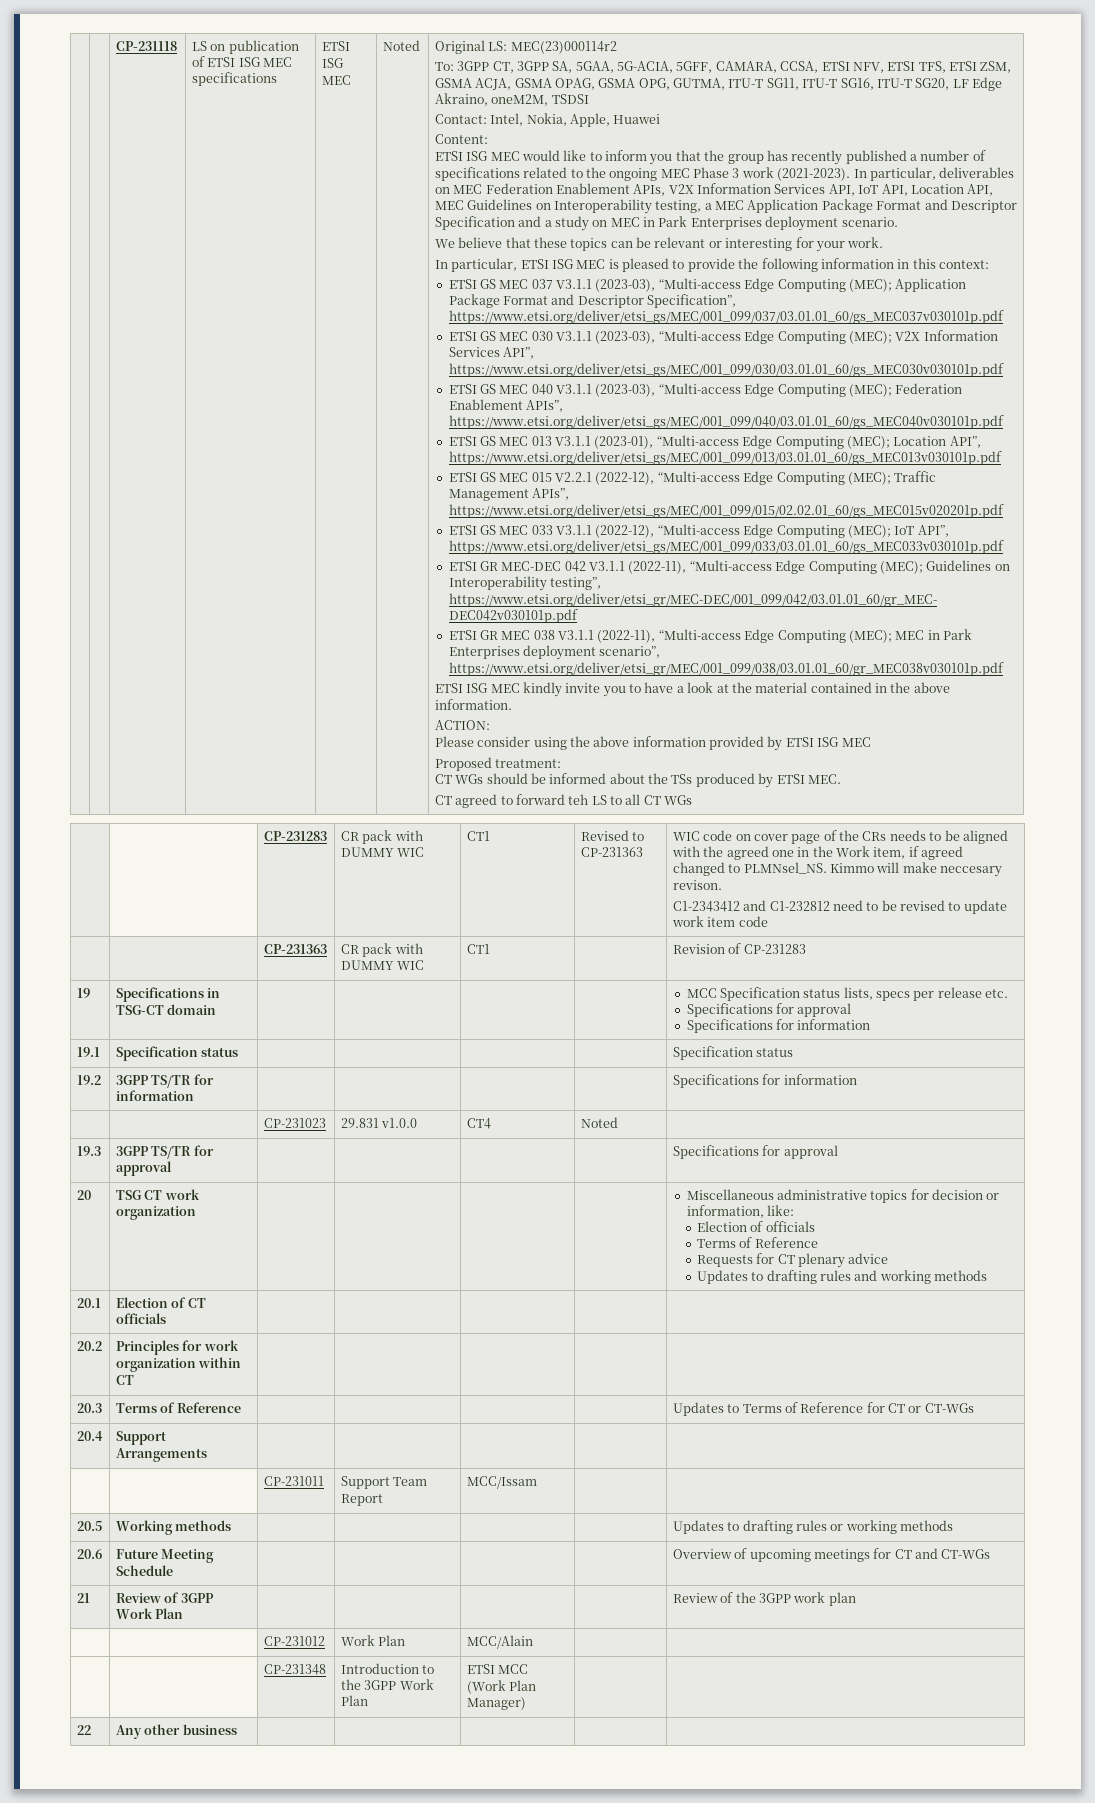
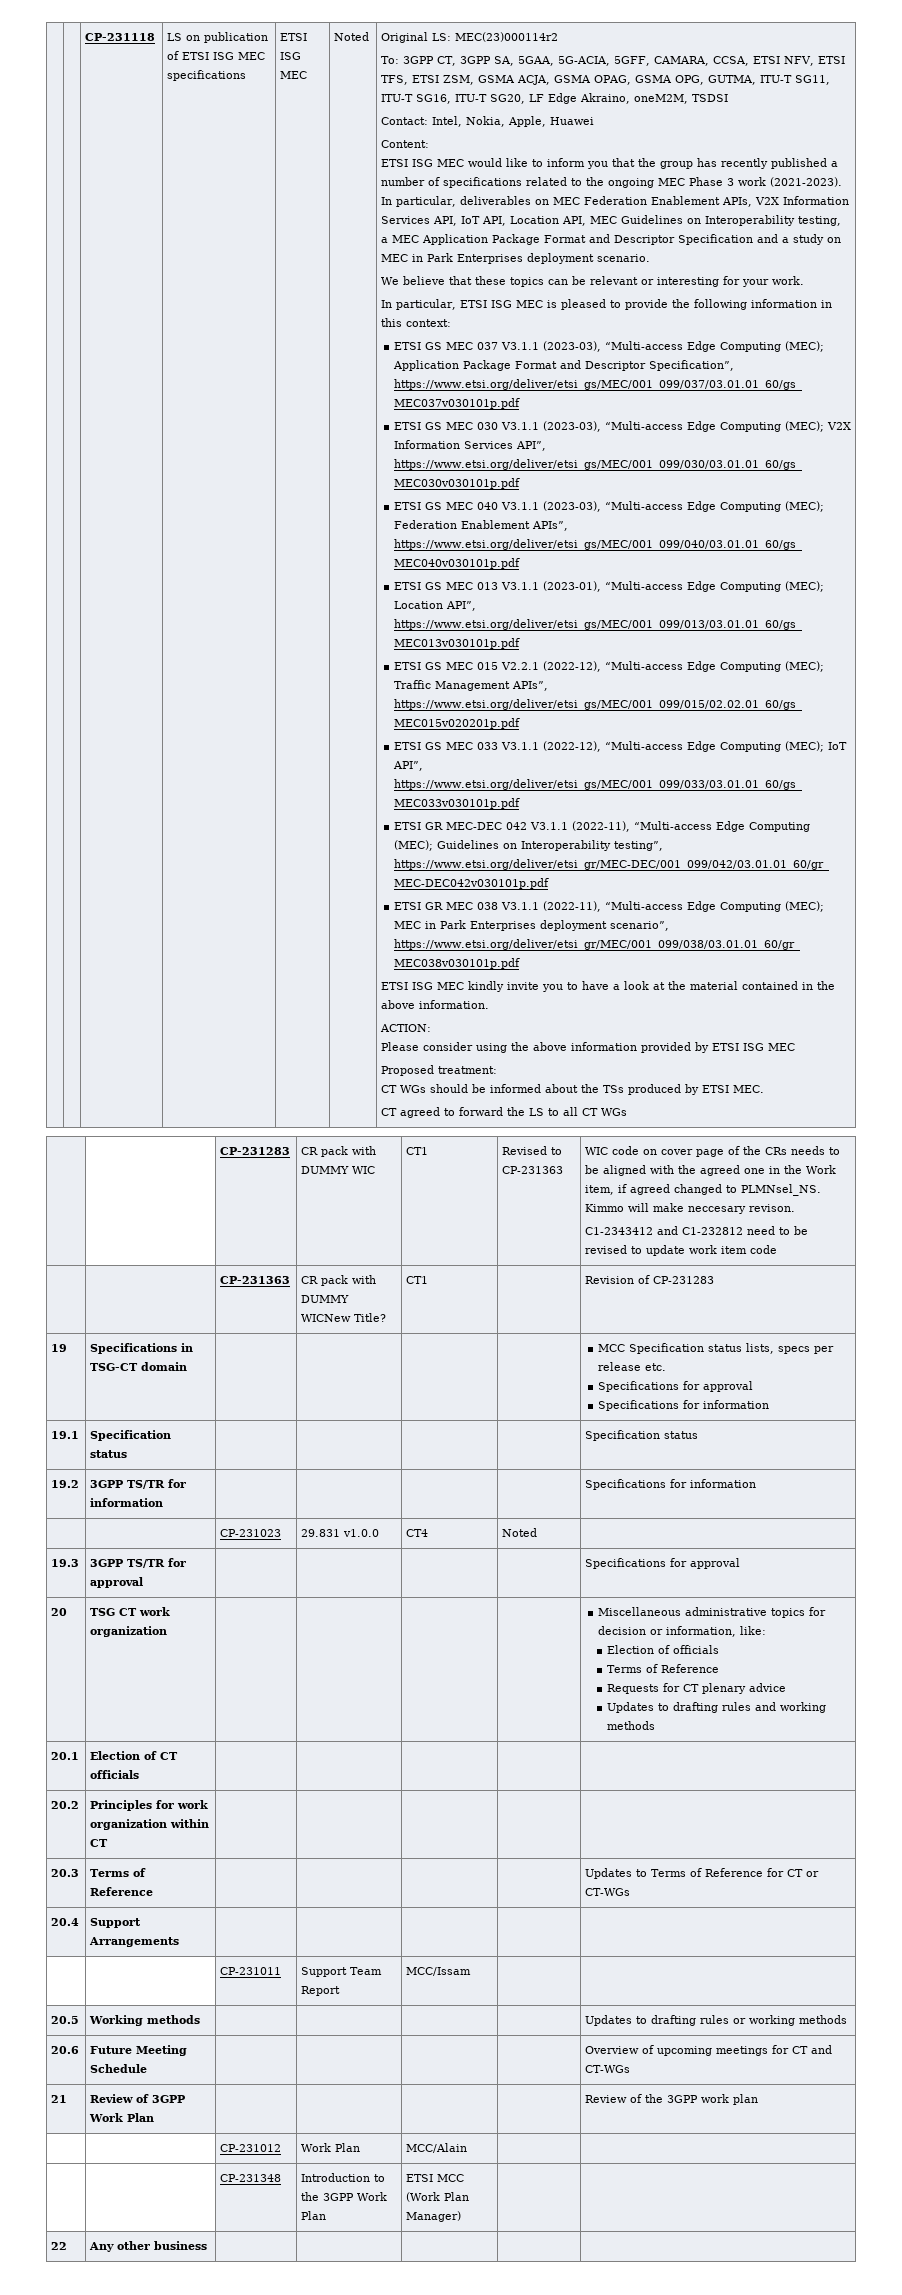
- CT agreed to forward teh LS to all CT WGs
+ CT agreed to forward the LS to all CT WGs
- | | CP-231363 | CR pack with DUMMY WIC | CT1 | | Revision of CP-231283
+ | | CP-231363 | CR pack with DUMMY WICNew Title? | CT1 | | Revision of CP-231283

